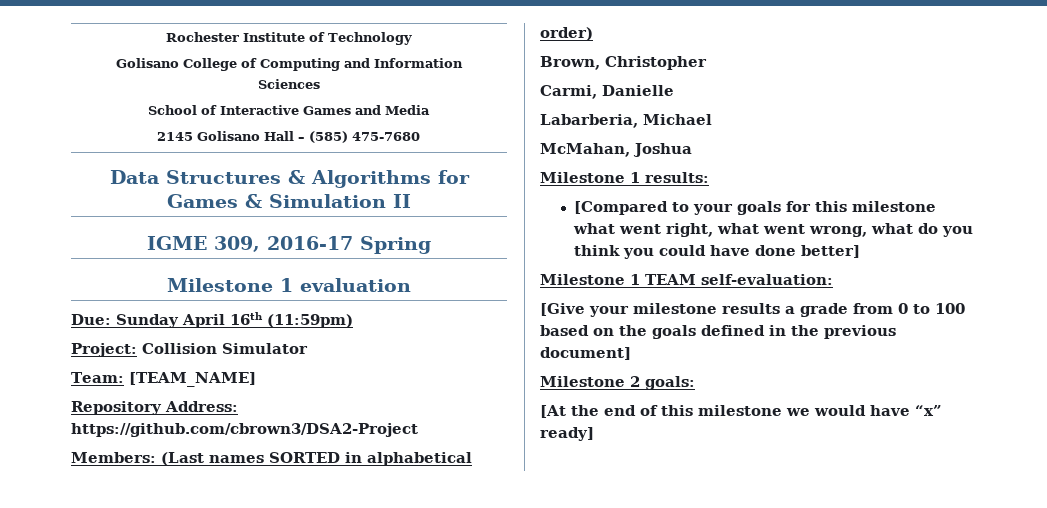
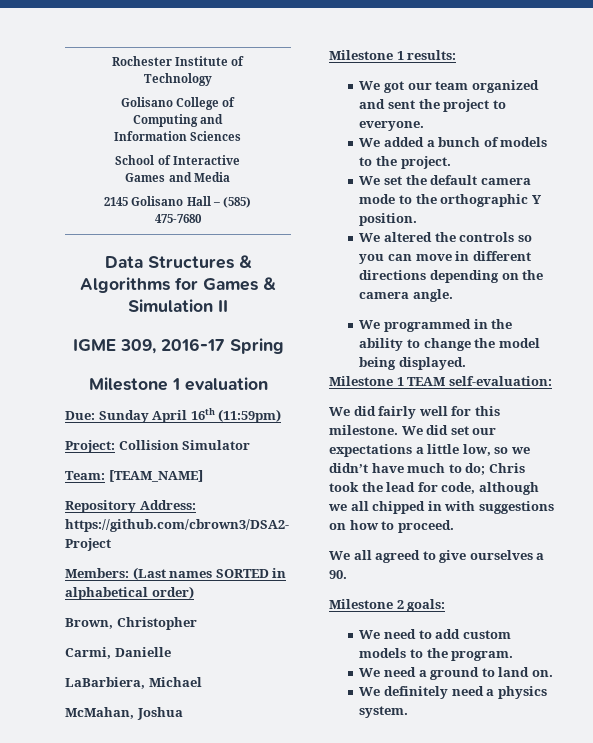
- Labarberia, Michael
+ LaBarbiera, Michael
- [Compared to your goals for this milestone what went right, what went wrong, what do you think you could have done better]
+ We got our team organized and sent the project to everyone.
+ We added a bunch of models to the project.
+ We set the default camera mode to the orthographic Y position.
+ We altered the controls so you can move in different directions depending on the camera angle.
+ We programmed in the ability to change the model being displayed.
  Milestone 1 TEAM self-evaluation:
- [Give your milestone results a grade from 0 to 100 based on the goals defined in the previous document]
+ We did fairly well for this milestone. We did set our expectations a little low, so we didn’t have much to do; Chris took the lead for code, although we all chipped in with suggestions on how to proceed.
+ We all agreed to give ourselves a 90.
  Milestone 2 goals:
- [At the end of this milestone we would have “x” ready]
+ We need to add custom models to the program.
+ We need a ground to land on.
+ We definitely need a physics system.

